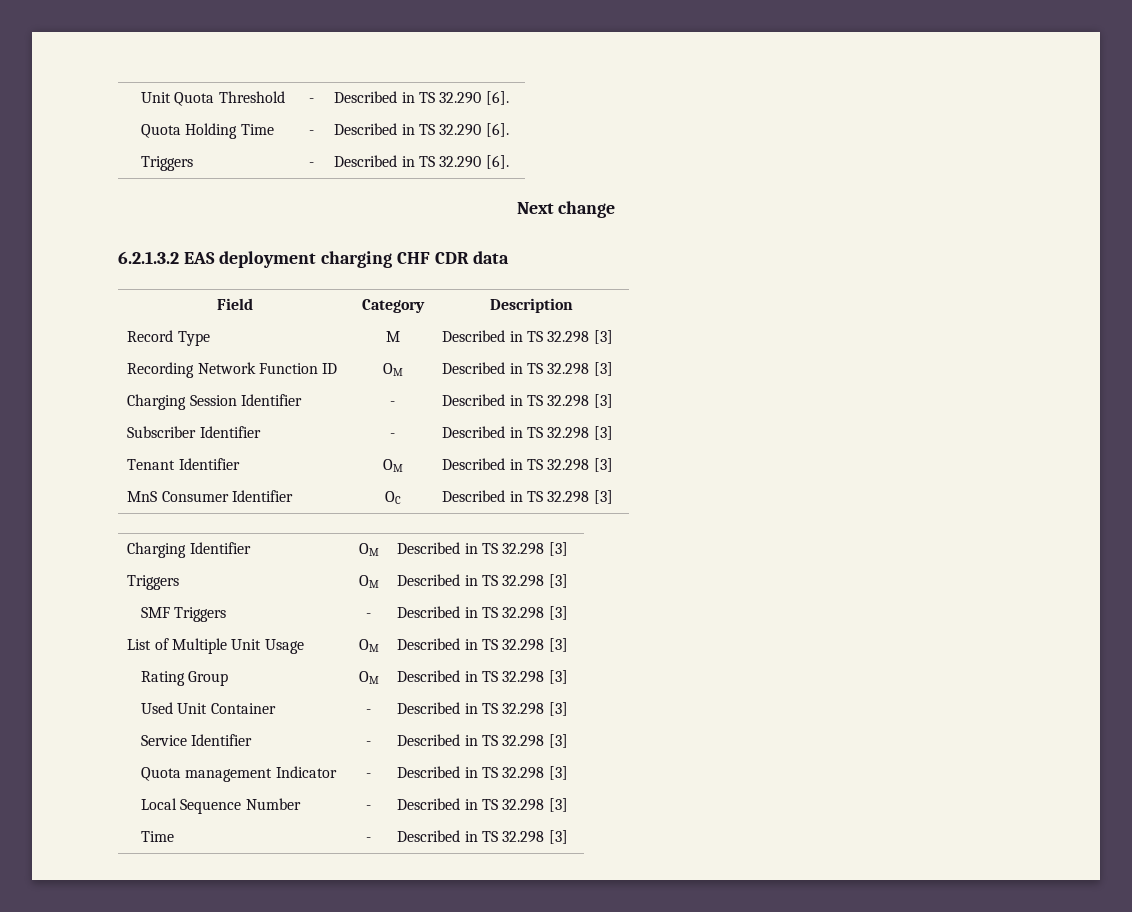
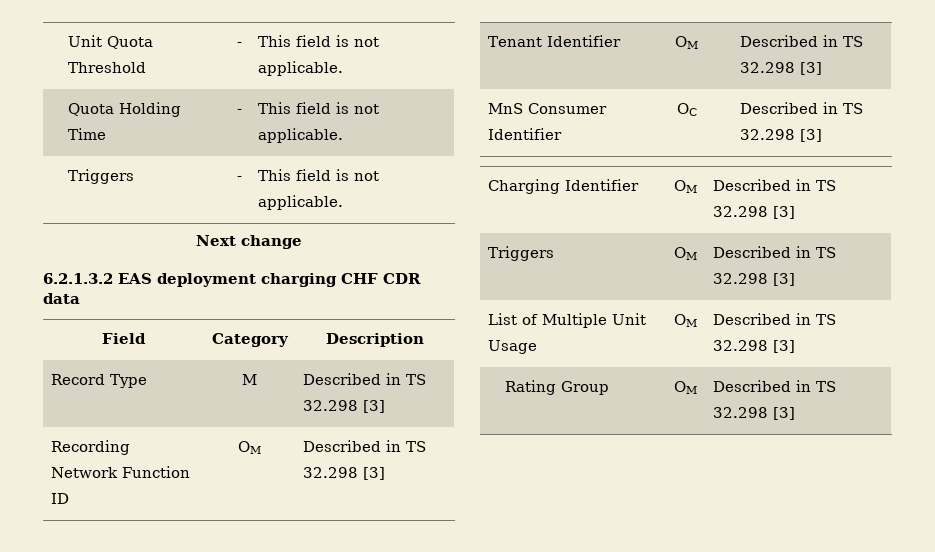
- Unit Quota Threshold | - | Described in TS 32.290 [6].
+ Unit Quota Threshold | - | This field is not applicable.
- Quota Holding Time | - | Described in TS 32.290 [6].
- Triggers | - | Described in TS 32.290 [6].
+ Quota Holding Time | - | This field is not applicable.
+ Triggers | - | This field is not applicable.
- Charging Session Identifier | - | Described in TS 32.298 [3]
- Subscriber Identifier | - | Described in TS 32.298 [3]
- SMF Triggers | - | Described in TS 32.298 [3]
- Used Unit Container | - | Described in TS 32.298 [3]
- Service Identifier | - | Described in TS 32.298 [3]
- Quota management Indicator | - | Described in TS 32.298 [3]
- Local Sequence Number | - | Described in TS 32.298 [3]
- Time | - | Described in TS 32.298 [3]

